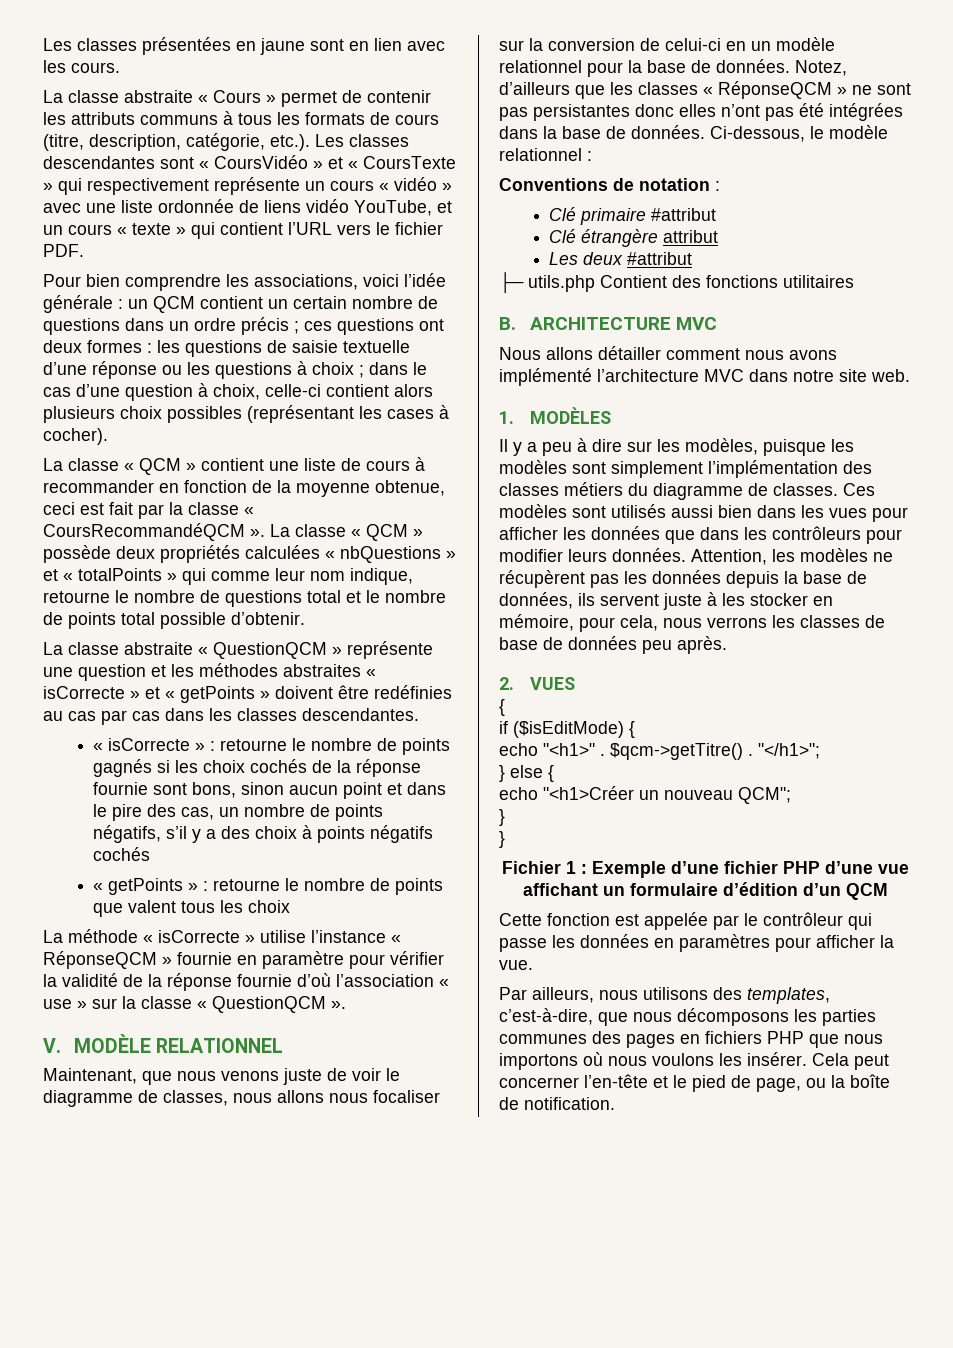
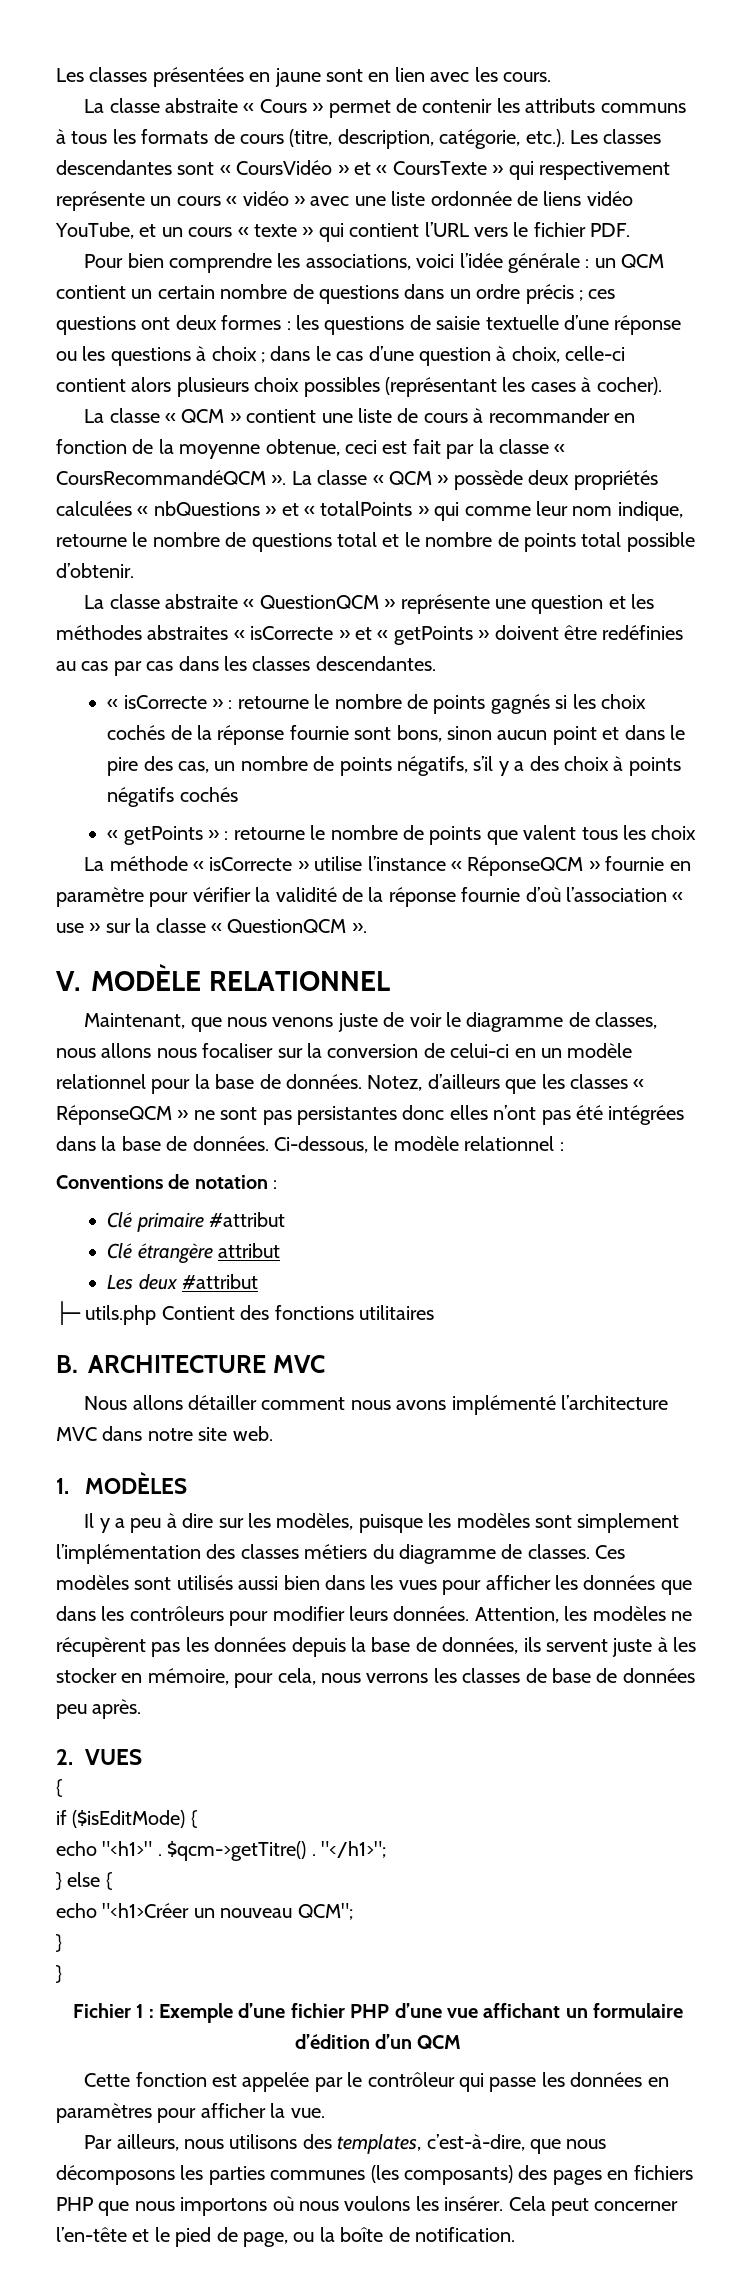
- Par ailleurs, nous utilisons des templates, c’est-à-dire, que nous décomposons les parties communes des pages en fichiers PHP que nous importons où nous voulons les insérer.
+ Par ailleurs, nous utilisons des templates, c’est-à-dire, que nous décomposons les parties communes (les composants) des pages en fichiers PHP que nous importons où nous voulons les insérer.

